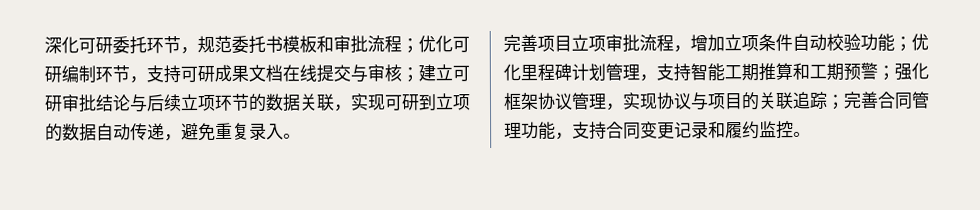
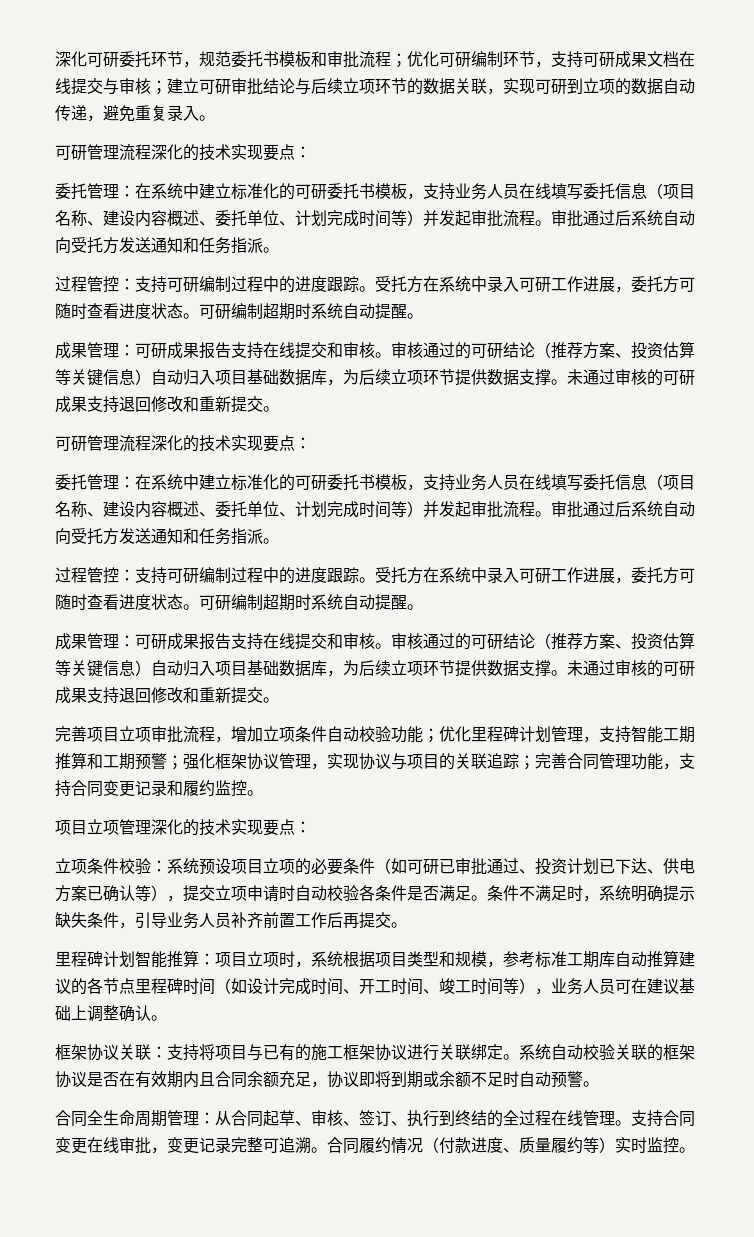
  深化可研委托环节，规范委托书模板和审批流程；优化可研编制环节，支持可研成果文档在线提交与审核；建立可研审批结论与后续立项环节的数据关联，实现可研到立项的数据自动传递，避免重复录入。
+ 可研管理流程深化的技术实现要点：
+ 委托管理：在系统中建立标准化的可研委托书模板，支持业务人员在线填写委托信息（项目名称、建设内容概述、委托单位、计划完成时间等）并发起审批流程。审批通过后系统自动向受托方发送通知和任务指派。
+ 过程管控：支持可研编制过程中的进度跟踪。受托方在系统中录入可研工作进展，委托方可随时查看进度状态。可研编制超期时系统自动提醒。
+ 成果管理：可研成果报告支持在线提交和审核。审核通过的可研结论（推荐方案、投资估算等关键信息）自动归入项目基础数据库，为后续立项环节提供数据支撑。未通过审核的可研成果支持退回修改和重新提交。
+ 可研管理流程深化的技术实现要点：
+ 委托管理：在系统中建立标准化的可研委托书模板，支持业务人员在线填写委托信息（项目名称、建设内容概述、委托单位、计划完成时间等）并发起审批流程。审批通过后系统自动向受托方发送通知和任务指派。
+ 过程管控：支持可研编制过程中的进度跟踪。受托方在系统中录入可研工作进展，委托方可随时查看进度状态。可研编制超期时系统自动提醒。
+ 成果管理：可研成果报告支持在线提交和审核。审核通过的可研结论（推荐方案、投资估算等关键信息）自动归入项目基础数据库，为后续立项环节提供数据支撑。未通过审核的可研成果支持退回修改和重新提交。
+ 项目立项管理深化的技术实现要点：
+ 立项条件校验：系统预设项目立项的必要条件（如可研已审批通过、投资计划已下达、供电方案已确认等），提交立项申请时自动校验各条件是否满足。条件不满足时，系统明确提示缺失条件，引导业务人员补齐前置工作后再提交。
+ 里程碑计划智能推算：项目立项时，系统根据项目类型和规模，参考标准工期库自动推算建议的各节点里程碑时间（如设计完成时间、开工时间、竣工时间等），业务人员可在建议基础上调整确认。
+ 框架协议关联：支持将项目与已有的施工框架协议进行关联绑定。系统自动校验关联的框架协议是否在有效期内且合同余额充足，协议即将到期或余额不足时自动预警。
+ 合同全生命周期管理：从合同起草、审核、签订、执行到终结的全过程在线管理。支持合同变更在线审批，变更记录完整可追溯。合同履约情况（付款进度、质量履约等）实时监控。

